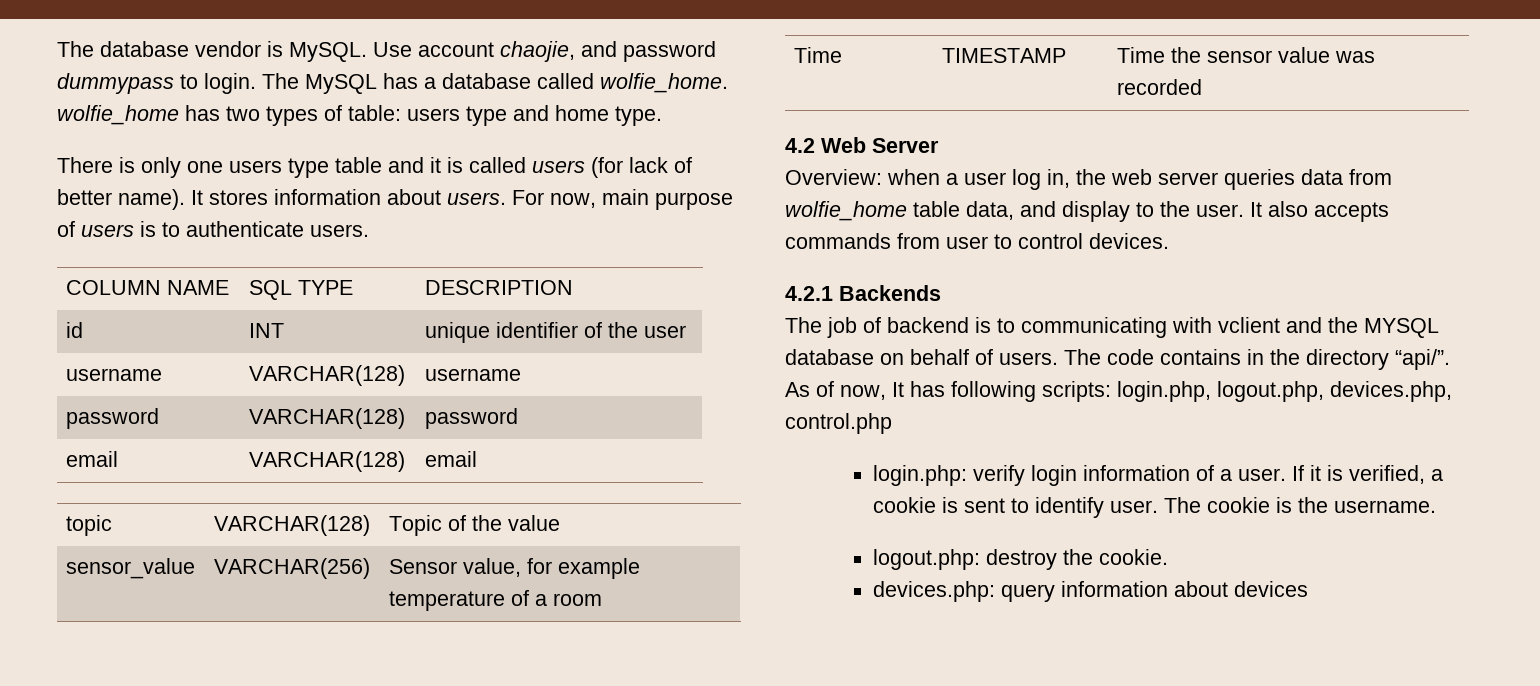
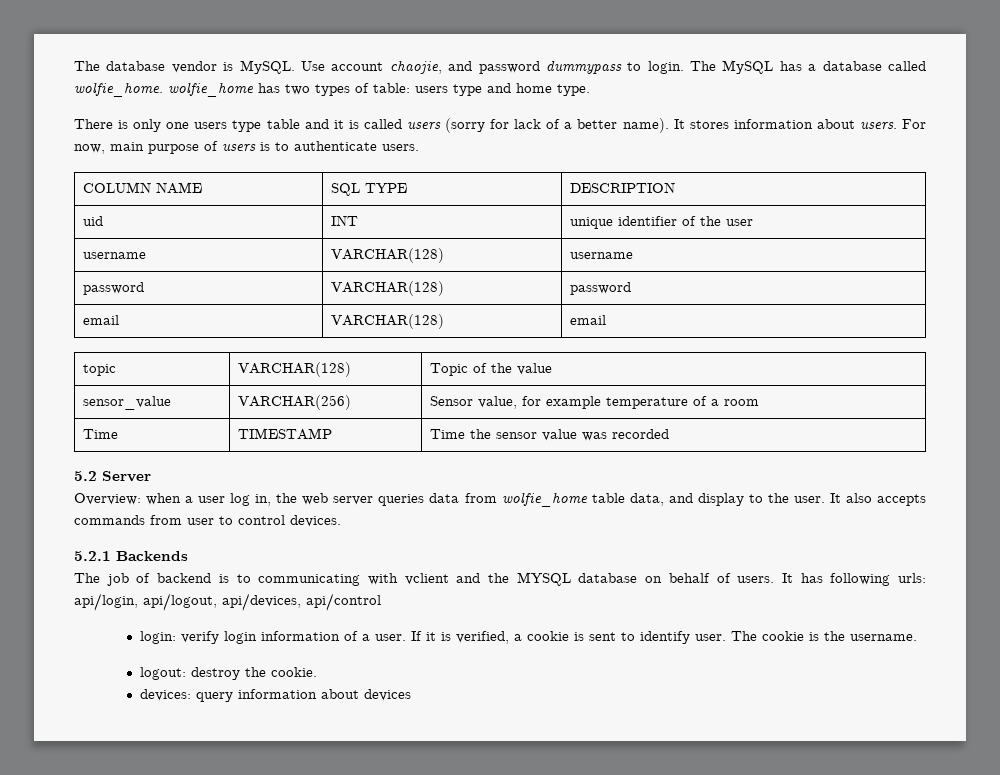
- There is only one users type table and it is called users (for lack of better name).
+ There is only one users type table and it is called users (sorry for lack of a better name).
- id | INT | unique identifier of the user
+ uid | INT | unique identifier of the user
- 4.2 Web Server
+ 5.2 Server
- 4.2.1 Backends
+ 5.2.1 Backends
- The code contains in the directory “api/”. As of now, It has following scripts: login.php, logout.php, devices.php, control.php
- login.php: verify login information of a user.
+ It has following urls: api/login, api/logout, api/devices, api/control
+ login: verify login information of a user.
- logout.php: destroy the cookie.
+ logout: destroy the cookie.
- devices.php: query information about devices
+ devices: query information about devices

